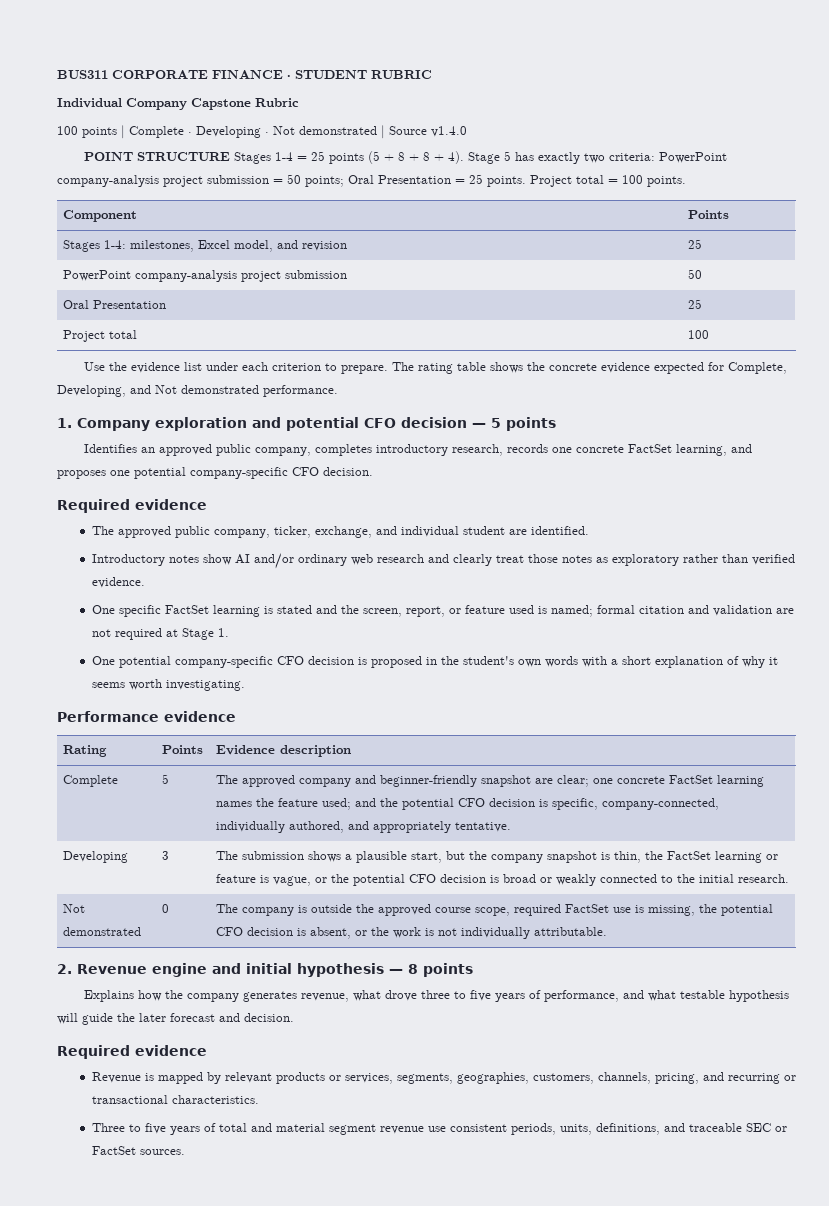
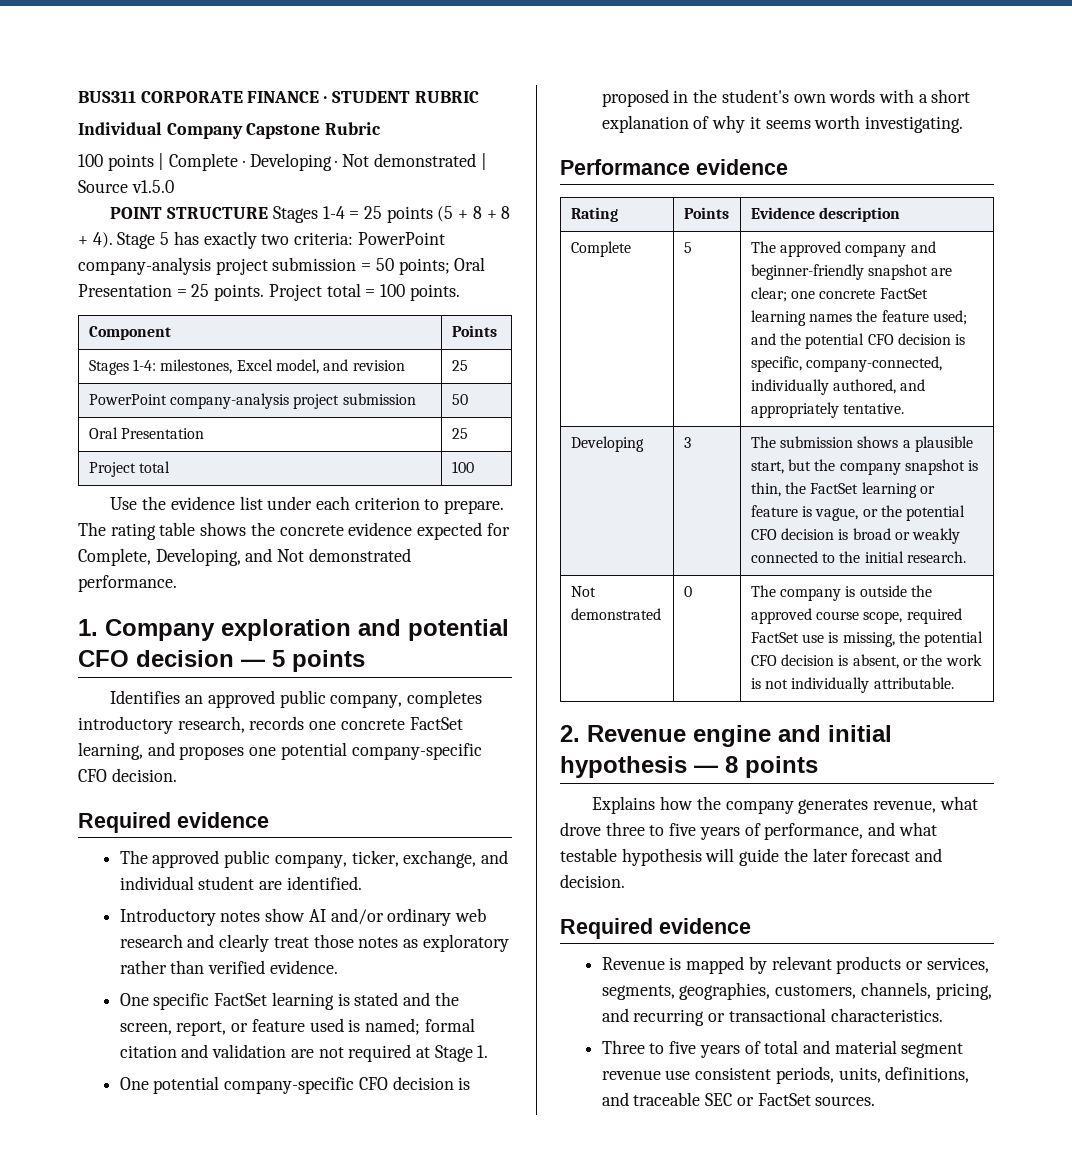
- 100 points | Complete · Developing · Not demonstrated | Source v1.4.0
+ 100 points | Complete · Developing · Not demonstrated | Source v1.5.0

